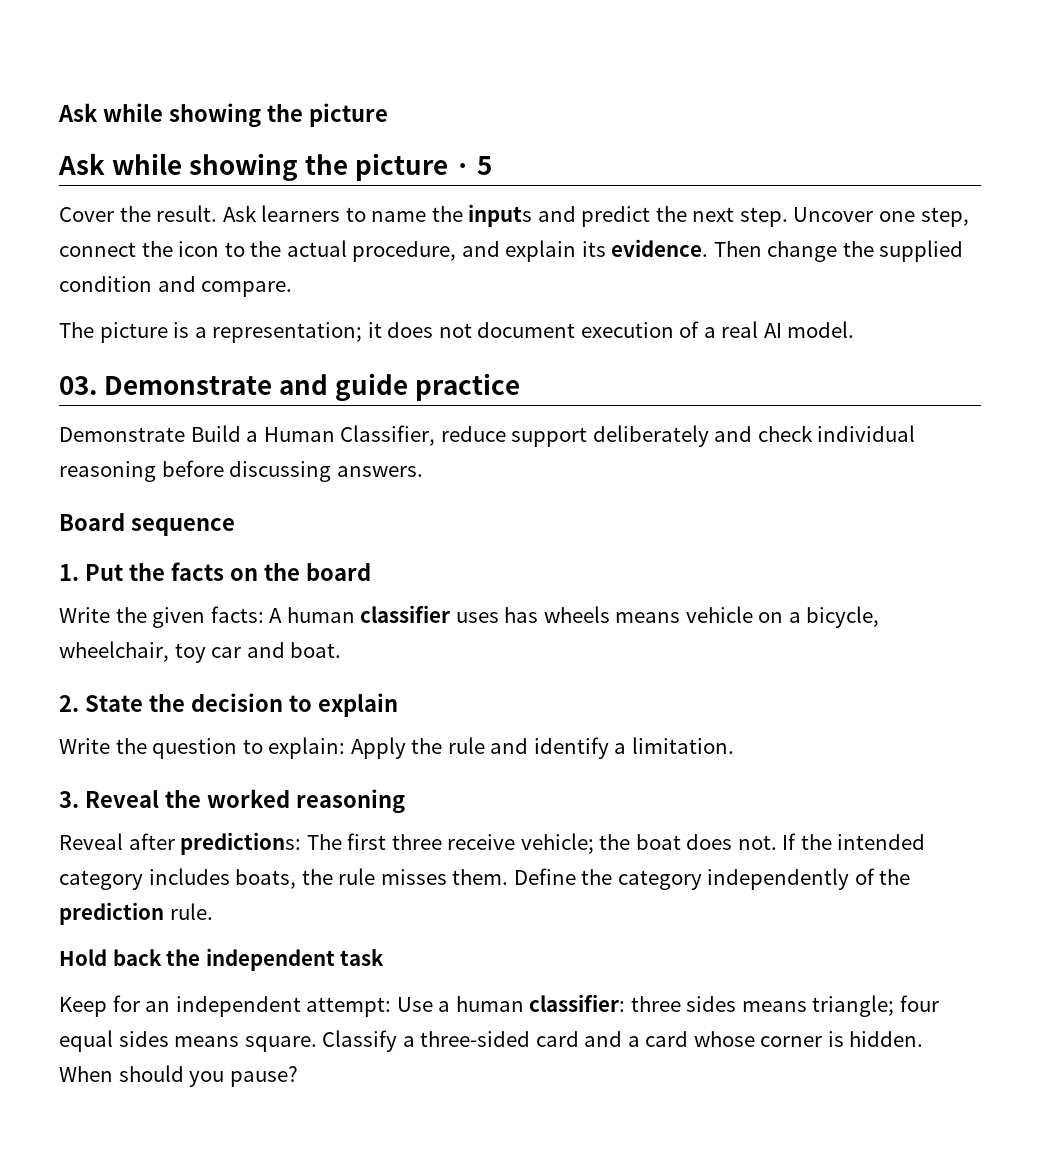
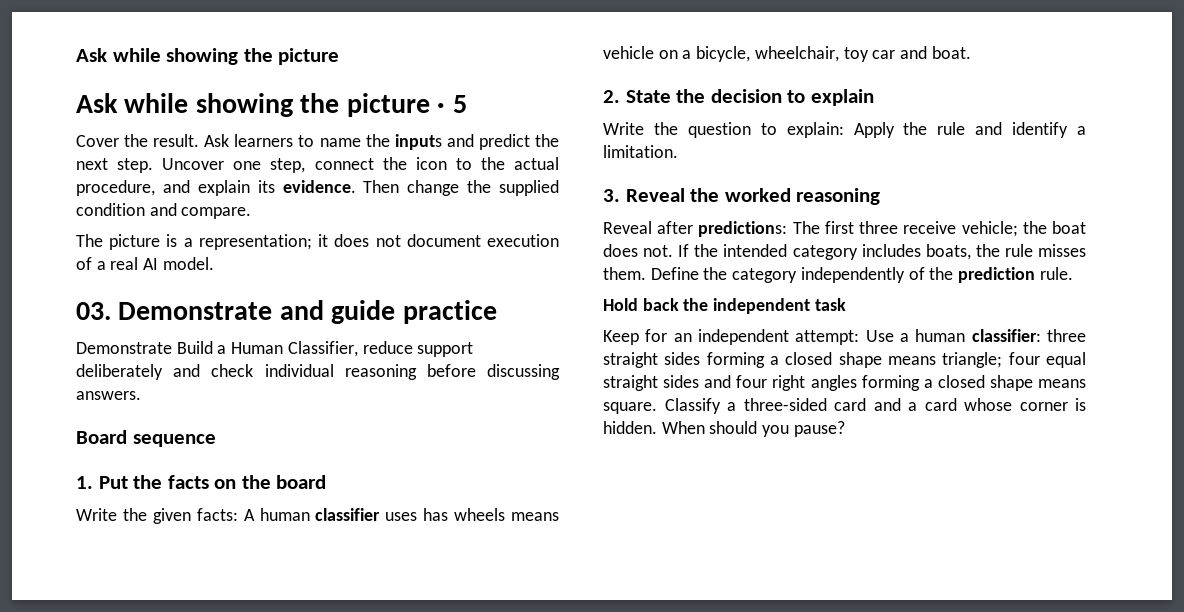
- Keep for an independent attempt: Use a human classifier: three sides means triangle; four equal sides means square.
+ Keep for an independent attempt: Use a human classifier: three straight sides forming a closed shape means triangle; four equal straight sides and four right angles forming a closed shape means square.

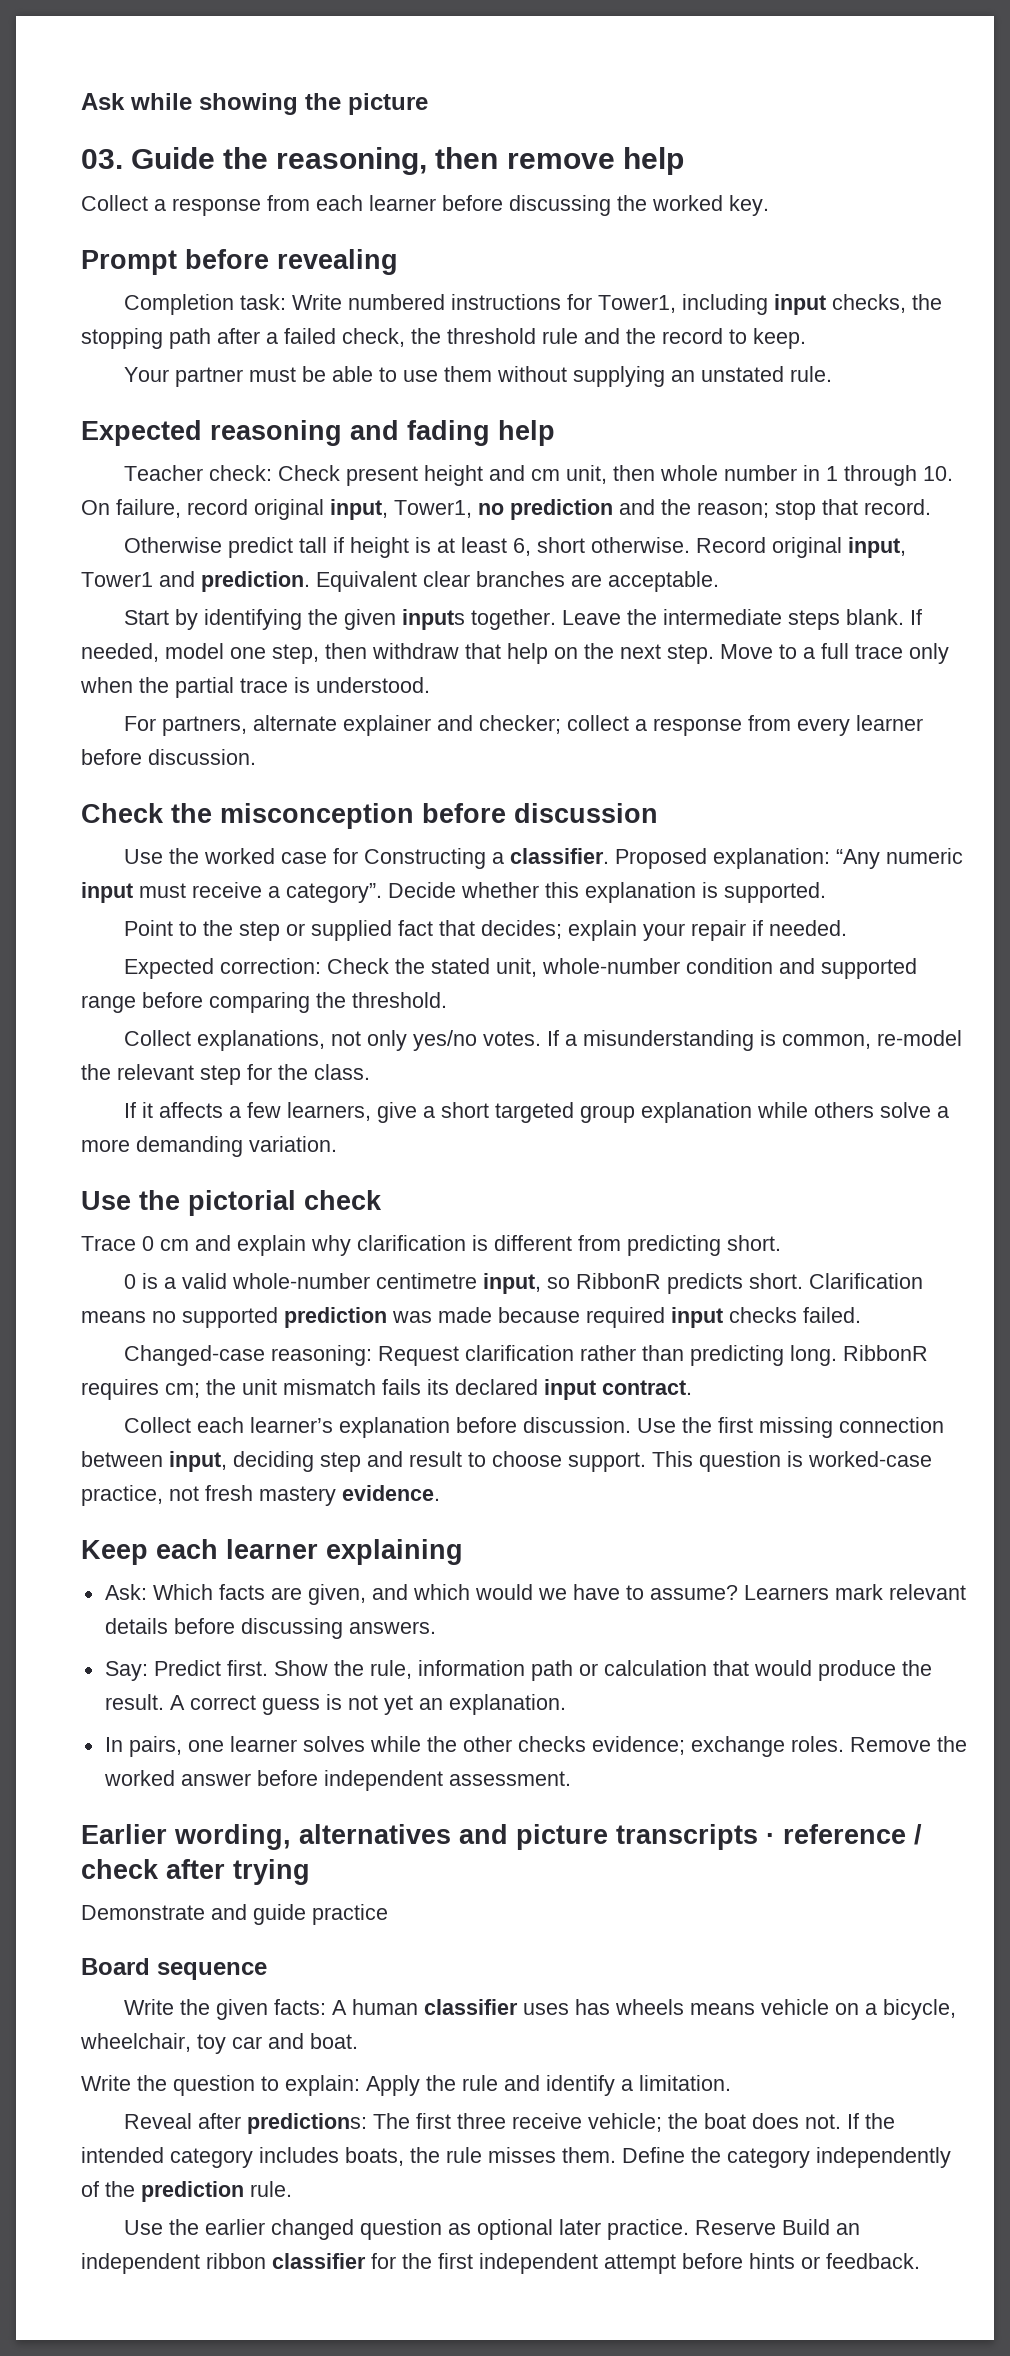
- Ask while showing the picture · 5
- Cover the result. Ask learners to name the inputs and predict the next step. Uncover one step, connect the icon to the actual procedure, and explain its evidence. Then change the supplied condition and compare.
- The picture is a representation; it does not document execution of a real AI model.
- 03. Demonstrate and guide practice
- Demonstrate Build a Human Classifier, reduce support deliberately and check individual reasoning before discussing answers.
+ 03. Guide the reasoning, then remove help
+ Collect a response from each learner before discussing the worked key.
+ Prompt before revealing
+ Completion task: Write numbered instructions for Tower1, including input checks, the stopping path after a failed check, the threshold rule and the record to keep.
+ Your partner must be able to use them without supplying an unstated rule.
+ Expected reasoning and fading help
+ Teacher check: Check present height and cm unit, then whole number in 1 through 10. On failure, record original input, Tower1, no prediction and the reason; stop that record.
+ Otherwise predict tall if height is at least 6, short otherwise. Record original input, Tower1 and prediction. Equivalent clear branches are acceptable.
+ Start by identifying the given inputs together. Leave the intermediate steps blank. If needed, model one step, then withdraw that help on the next step. Move to a full trace only when the partial trace is understood.
+ For partners, alternate explainer and checker; collect a response from every learner before discussion.
+ Check the misconception before discussion
+ Use the worked case for Constructing a classifier. Proposed explanation: “Any numeric input must receive a category”. Decide whether this explanation is supported.
+ Point to the step or supplied fact that decides; explain your repair if needed.
+ Expected correction: Check the stated unit, whole-number condition and supported range before comparing the threshold.
+ Collect explanations, not only yes/no votes. If a misunderstanding is common, re-model the relevant step for the class.
+ If it affects a few learners, give a short targeted group explanation while others solve a more demanding variation.
+ Use the pictorial check
+ Trace 0 cm and explain why clarification is different from predicting short.
+ 0 is a valid whole-number centimetre input, so RibbonR predicts short. Clarification means no supported prediction was made because required input checks failed.
+ Changed-case reasoning: Request clarification rather than predicting long. RibbonR requires cm; the unit mismatch fails its declared input contract.
+ Collect each learner’s explanation before discussion. Use the first missing connection between input, deciding step and result to choose support. This question is worked-case practice, not fresh mastery evidence.
+ Keep each learner explaining
+ Ask: Which facts are given, and which would we have to assume? Learners mark relevant details before discussing answers.
+ Say: Predict first. Show the rule, information path or calculation that would produce the result. A correct guess is not yet an explanation.
+ In pairs, one learner solves while the other checks evidence; exchange roles. Remove the worked answer before independent assessment.
+ Earlier wording, alternatives and picture transcripts · reference / check after trying
+ Demonstrate and guide practice
  Board sequence
- 1. Put the facts on the board
- 2. State the decision to explain
- 3. Reveal the worked reasoning
- Hold back the independent task
- Keep for an independent attempt: Use a human classifier: three straight sides forming a closed shape means triangle; four equal straight sides and four right angles forming a closed shape means square. Classify a three-sided card and a card whose corner is hidden. When should you pause?
+ Use the earlier changed question as optional later practice. Reserve Build an independent ribbon classifier for the first independent attempt before hints or feedback.

